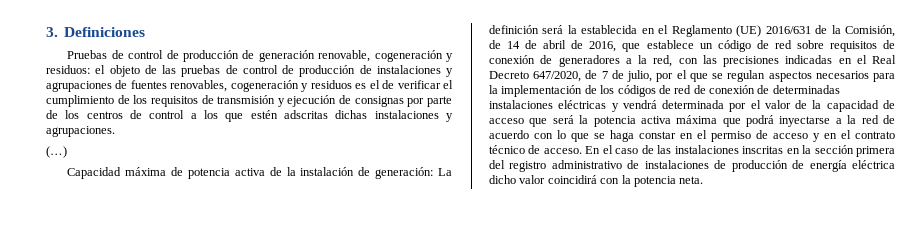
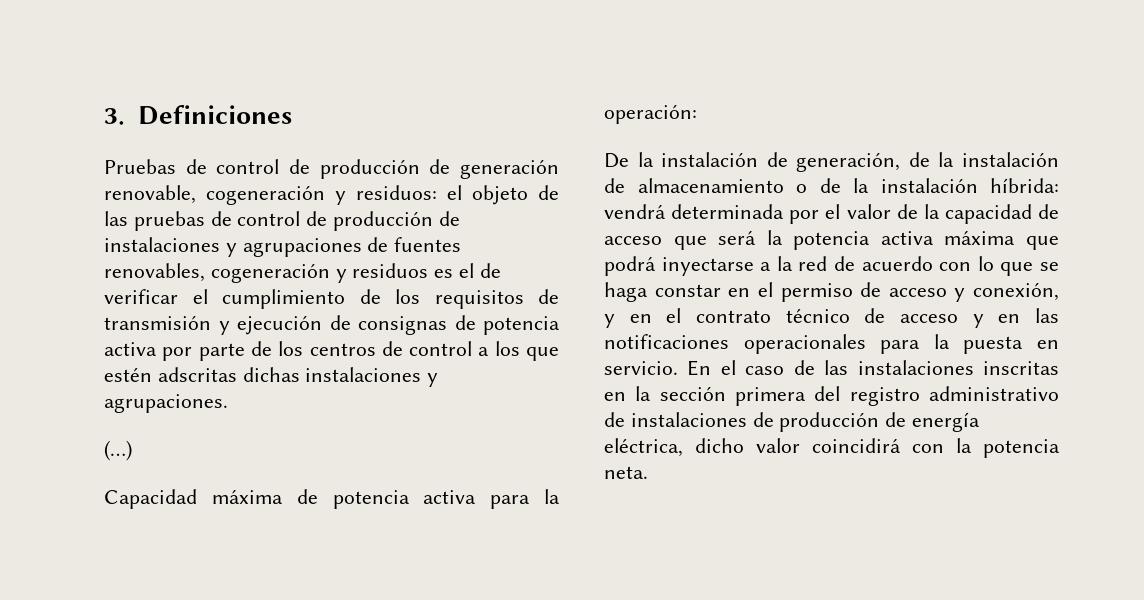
- el objeto de las pruebas de control de producción de instalaciones y agrupaciones de fuentes renovables, cogeneración y residuos es el de verificar el cumplimiento de los requisitos de transmisión y ejecución de consignas por parte de los centros de control a los que estén adscritas dichas instalaciones y agrupaciones.
+ el objeto de las pruebas de control de producción de instalaciones y agrupaciones de fuentes renovables, cogeneración y residuos es el de verificar el cumplimiento de los requisitos de transmisión y ejecución de consignas de potencia activa por parte de los centros de control a los que estén adscritas dichas instalaciones y agrupaciones.
- Capacidad máxima de potencia activa de la instalación de generación: La definición será la establecida en el Reglamento (UE) 2016/631 de la Comisión, de 14 de abril de 2016, que establece un código de red sobre requisitos de conexión de generadores a la red, con las precisiones indicadas en el Real Decreto 647/2020, de 7 de julio, por el que se regulan aspectos necesarios para la implementación de los códigos de red de conexión de determinadas instalaciones eléctricas y vendrá determinada por el valor de la capacidad de acceso que será la potencia activa máxima que podrá inyectarse a la red de acuerdo con lo que se haga constar en el permiso de acceso y en el contrato técnico de acceso.
+ Capacidad máxima de potencia activa para la operación:
+ De la instalación de generación, de la instalación de almacenamiento o de la instalación híbrida: vendrá determinada por el valor de la capacidad de acceso que será la potencia activa máxima que podrá inyectarse a la red de acuerdo con lo que se haga constar en el permiso de acceso y conexión, y en el contrato técnico de acceso y en las notificaciones operacionales para la puesta en servicio.
- En el caso de las instalaciones inscritas en la sección primera del registro administrativo de instalaciones de producción de energía eléctrica dicho valor coincidirá con la potencia neta.
+ En el caso de las instalaciones inscritas en la sección primera del registro administrativo de instalaciones de producción de energía eléctrica, dicho valor coincidirá con la potencia neta.

